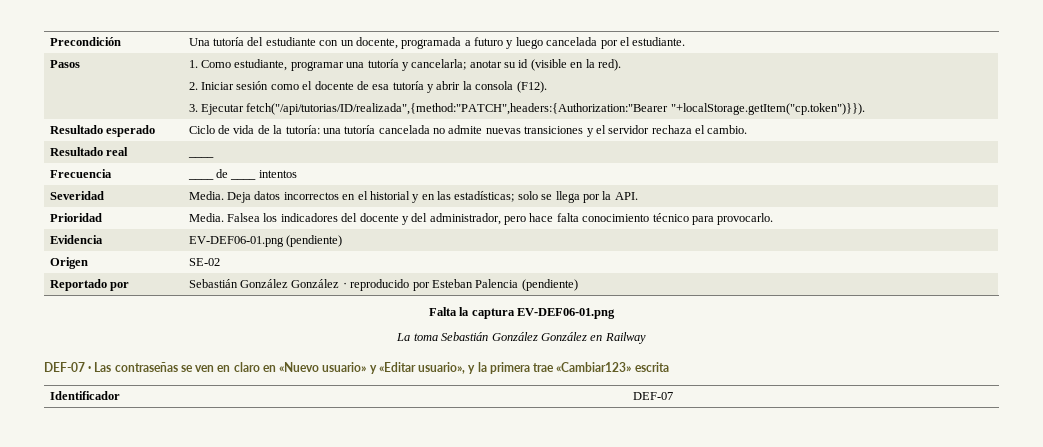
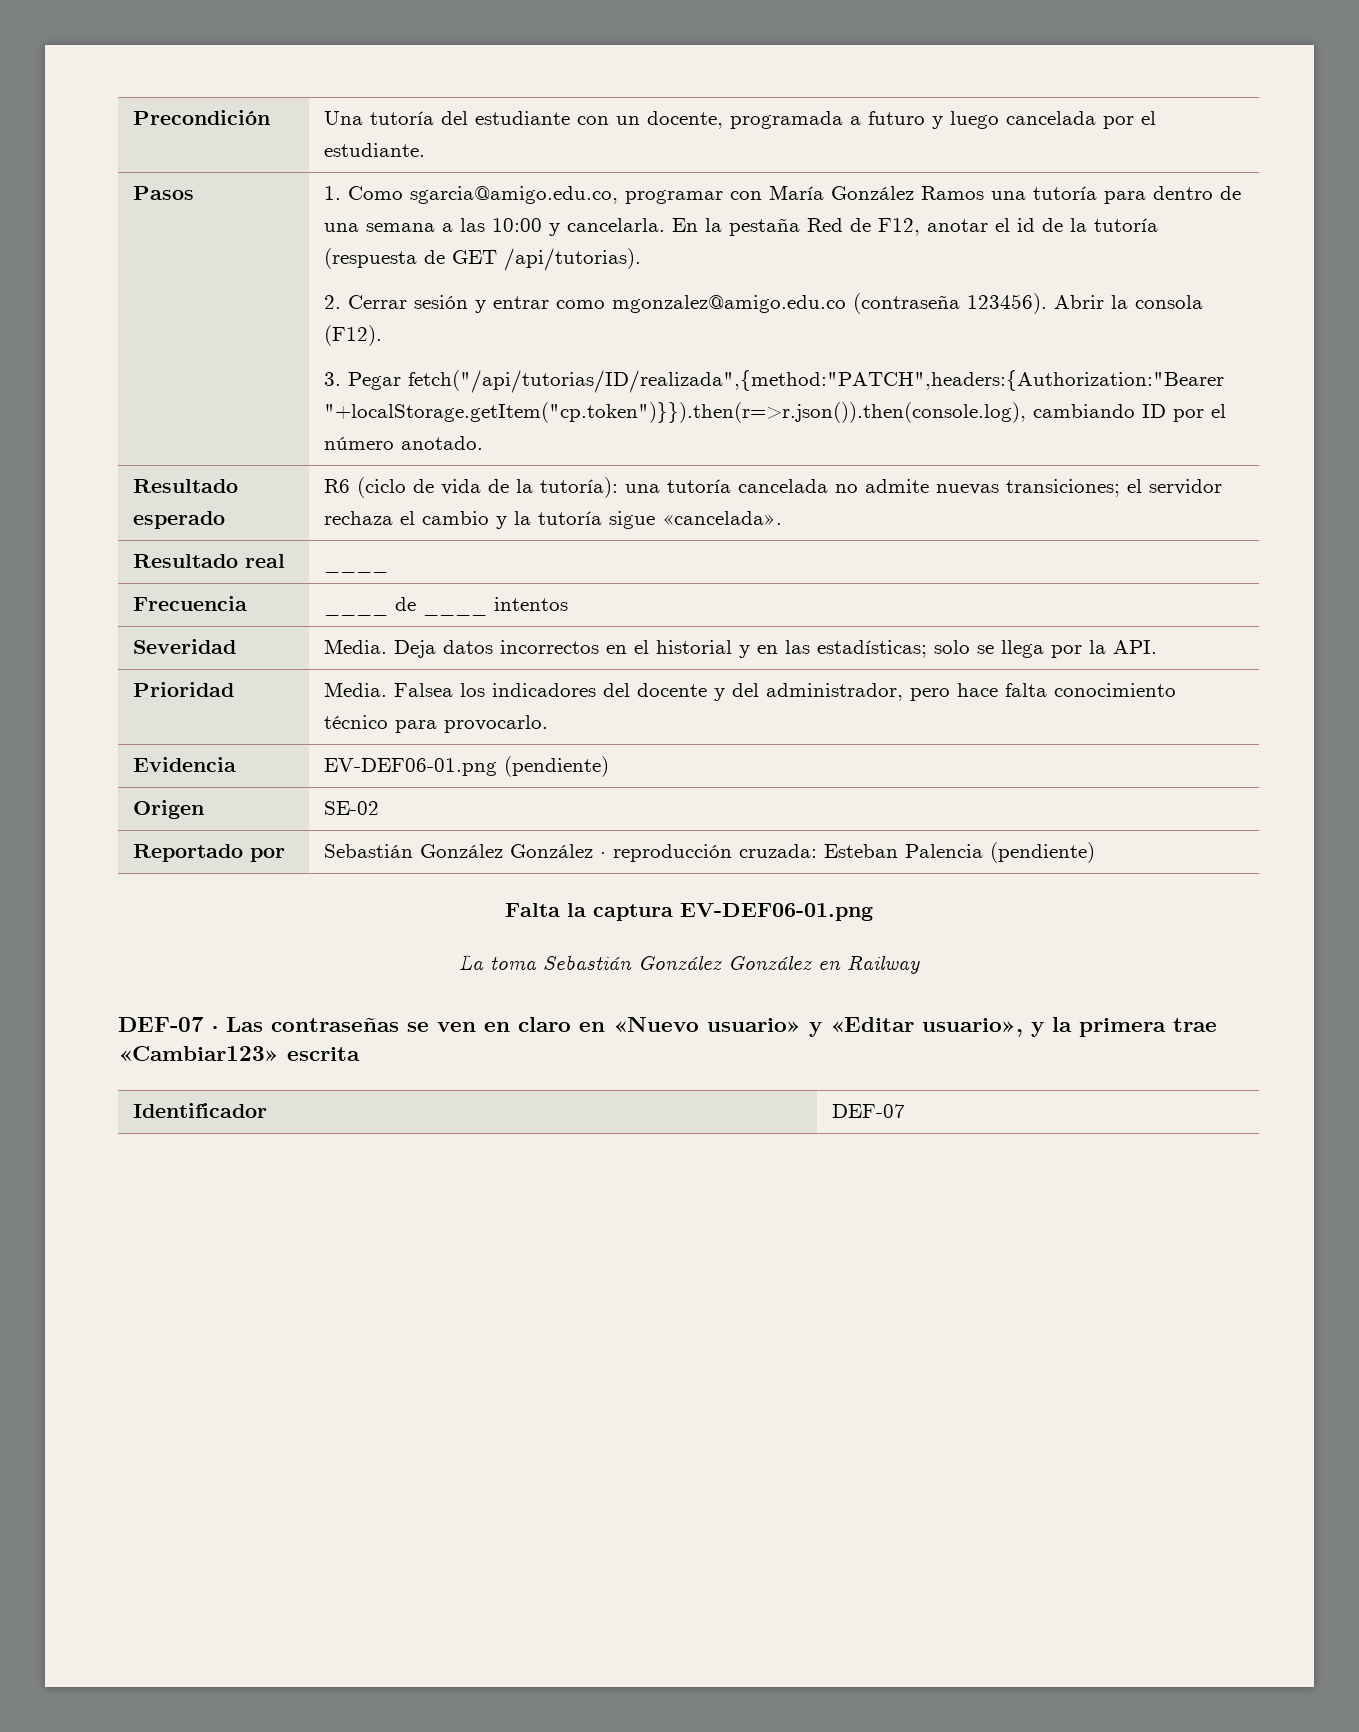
- 1. Como estudiante, programar una tutoría y cancelarla; anotar su id (visible en la red).
- 2. Iniciar sesión como el docente de esa tutoría y abrir la consola (F12).
- 3. Ejecutar fetch("/api/tutorias/ID/realizada",{method:"PATCH",headers:{Authorization:"Bearer "+localStorage.getItem("cp.token")}}).
+ 1. Como sgarcia@amigo.edu.co, programar con María González Ramos una tutoría para dentro de una semana a las 10:00 y cancelarla. En la pestaña Red de F12, anotar el id de la tutoría (respuesta de GET /api/tutorias).
+ 2. Cerrar sesión y entrar como mgonzalez@amigo.edu.co (contraseña 123456). Abrir la consola (F12).
+ 3. Pegar fetch("/api/tutorias/ID/realizada",{method:"PATCH",headers:{Authorization:"Bearer "+localStorage.getItem("cp.token")}}).then(r=>r.json()).then(console.log), cambiando ID por el número anotado.
- Resultado esperado | Ciclo de vida de la tutoría: una tutoría cancelada no admite nuevas transiciones y el servidor rechaza el cambio.
+ Resultado esperado | R6 (ciclo de vida de la tutoría): una tutoría cancelada no admite nuevas transiciones; el servidor rechaza el cambio y la tutoría sigue «cancelada».
- Reportado por | Sebastián González González · reproducido por Esteban Palencia (pendiente)
+ Reportado por | Sebastián González González · reproducción cruzada: Esteban Palencia (pendiente)

